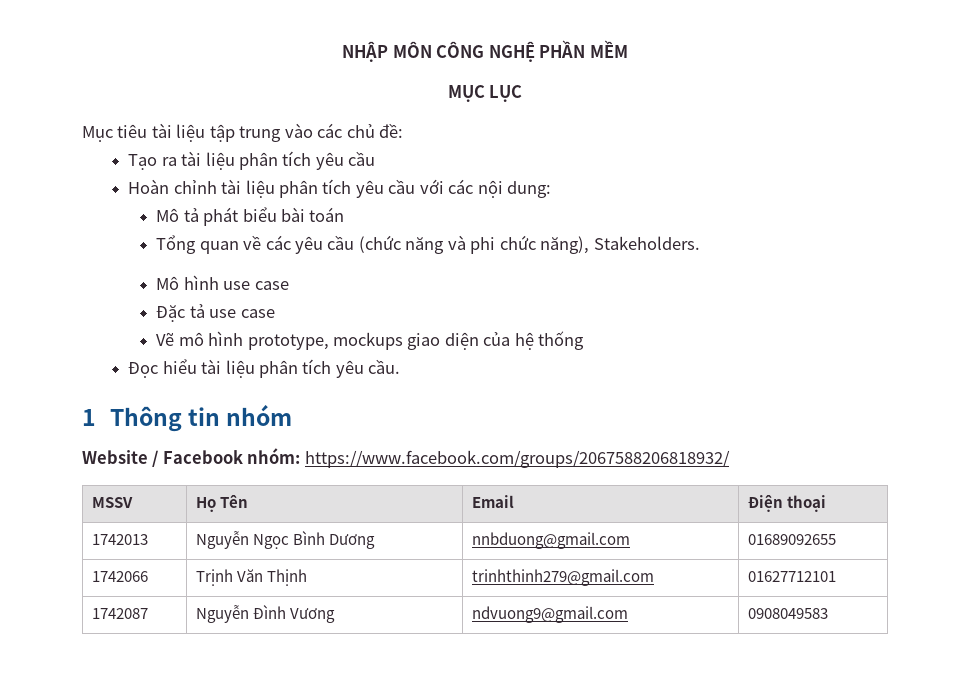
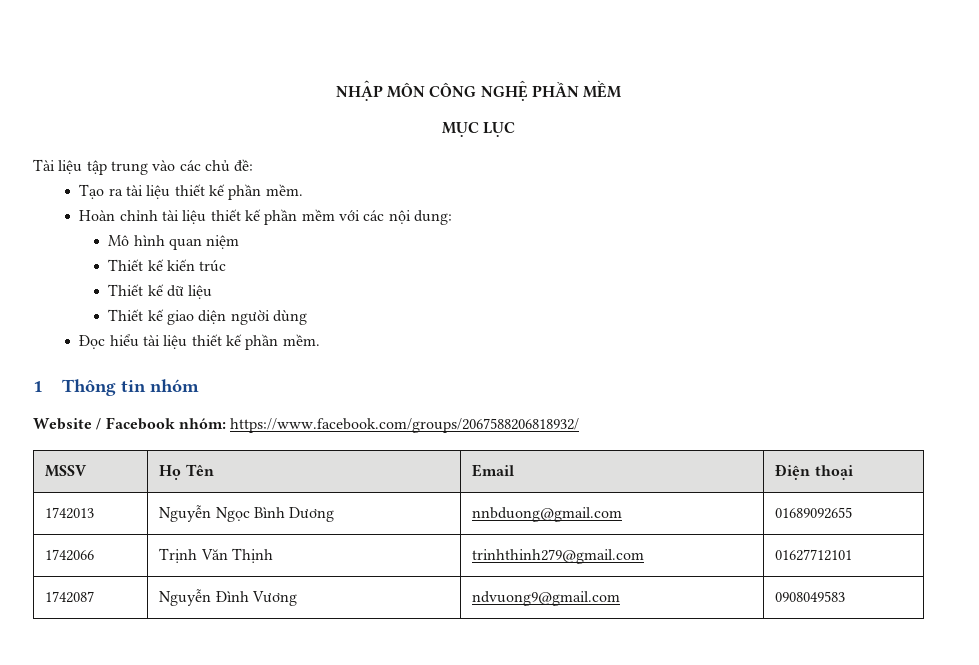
- Mục tiêu tài liệu tập trung vào các chủ đề:
+ Tài liệu tập trung vào các chủ đề:
- Tạo ra tài liệu phân tích yêu cầu
+ Tạo ra tài liệu thiết kế phần mềm.
- Hoàn chỉnh tài liệu phân tích yêu cầu với các nội dung:
+ Hoàn chỉnh tài liệu thiết kế phần mềm với các nội dung:
- Mô tả phát biểu bài toán
- Tổng quan về các yêu cầu (chức năng và phi chức năng), Stakeholders.
- Mô hình use case
- Đặc tả use case
- Vẽ mô hình prototype, mockups giao diện của hệ thống
+ Mô hình quan niệm
+ Thiết kế kiến trúc
+ Thiết kế dữ liệu
+ Thiết kế giao diện người dùng
- Đọc hiểu tài liệu phân tích yêu cầu.
+ Đọc hiểu tài liệu thiết kế phần mềm.

